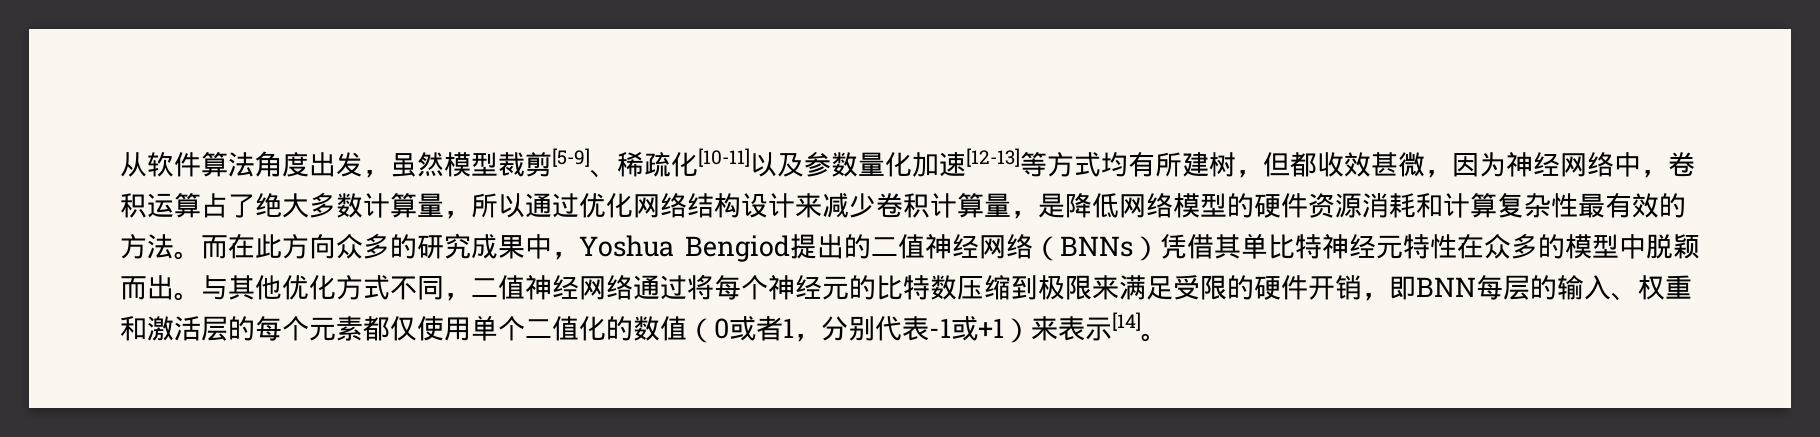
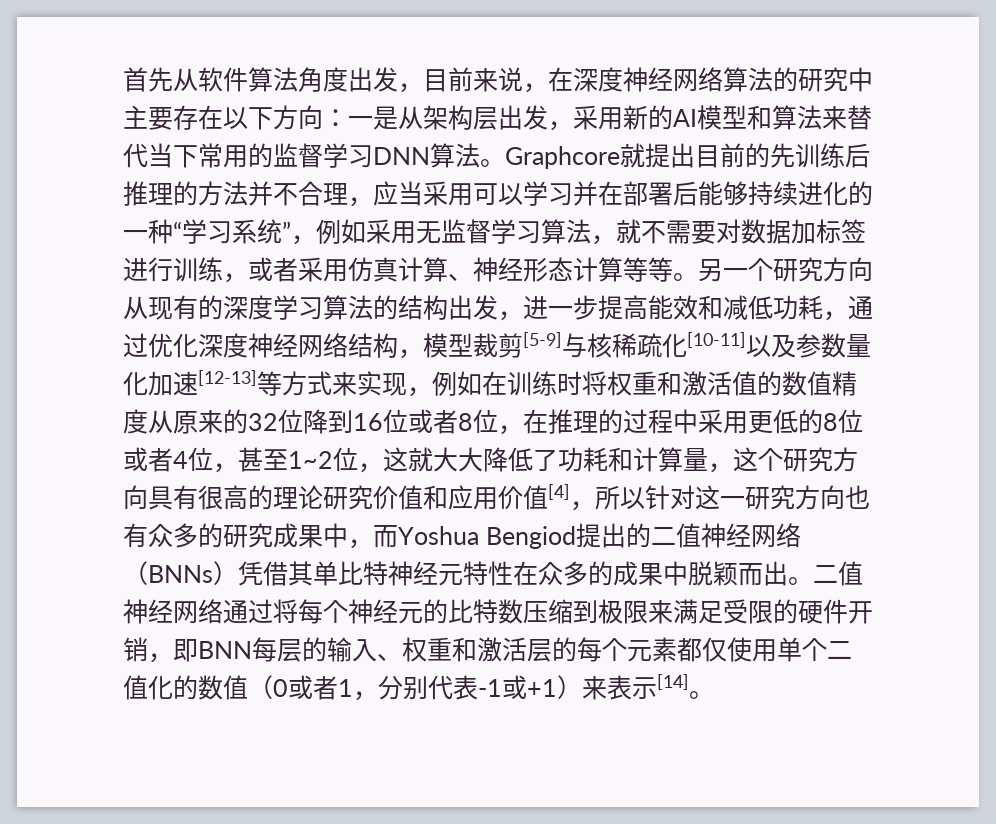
- 从软件算法角度出发，虽然模型裁剪[5-9]、稀疏化[10-11]以及参数量化加速[12-13]等方式均有所建树，但都收效甚微，因为神经网络中，卷积运算占了绝大多数计算量，所以通过优化网络结构设计来减少卷积计算量，是降低网络模型的硬件资源消耗和计算复杂性最有效的方法。而在此方向众多的研究成果中，Yoshua Bengiod提出的二值神经网络（BNNs）凭借其单比特神经元特性在众多的模型中脱颖而出。
+ 首先从软件算法角度出发，目前来说，在深度神经网络算法的研究中主要存在以下方向：一是从架构层出发，采用新的AI模型和算法来替代当下常用的监督学习DNN算法。Graphcore就提出目前的先训练后推理的方法并不合理，应当采用可以学习并在部署后能够持续进化的一种“学习系统”，例如采用无监督学习算法，就不需要对数据加标签进行训练，或者采用仿真计算、神经形态计算等等。另一个研究方向从现有的深度学习算法的结构出发，进一步提高能效和减低功耗，通过优化深度神经网络结构，模型裁剪[5-9]与核稀疏化[10-11]以及参数量化加速[12-13]等方式来实现，例如在训练时将权重和激活值的数值精度从原来的32位降到16位或者8位，在推理的过程中采用更低的8位或者4位，甚至1~2位，这就大大降低了功耗和计算量，这个研究方向具有很高的理论研究价值和应用价值[4]，所以针对这一研究方向也有众多的研究成果中，而Yoshua Bengiod提出的二值神经网络（BNNs）凭借其单比特神经元特性在众多的成果中脱颖而出。
- 与其他优化方式不同，二值神经网络通过将每个神经元的比特数压缩到极限来满足受限的硬件开销，即BNN每层的输入、权重和激活层的每个元素都仅使用单个二值化的数值（0或者1，分别代表-1或+1）来表示[14]。
+ 二值神经网络通过将每个神经元的比特数压缩到极限来满足受限的硬件开销，即BNN每层的输入、权重和激活层的每个元素都仅使用单个二值化的数值（0或者1，分别代表-1或+1）来表示[14]。

